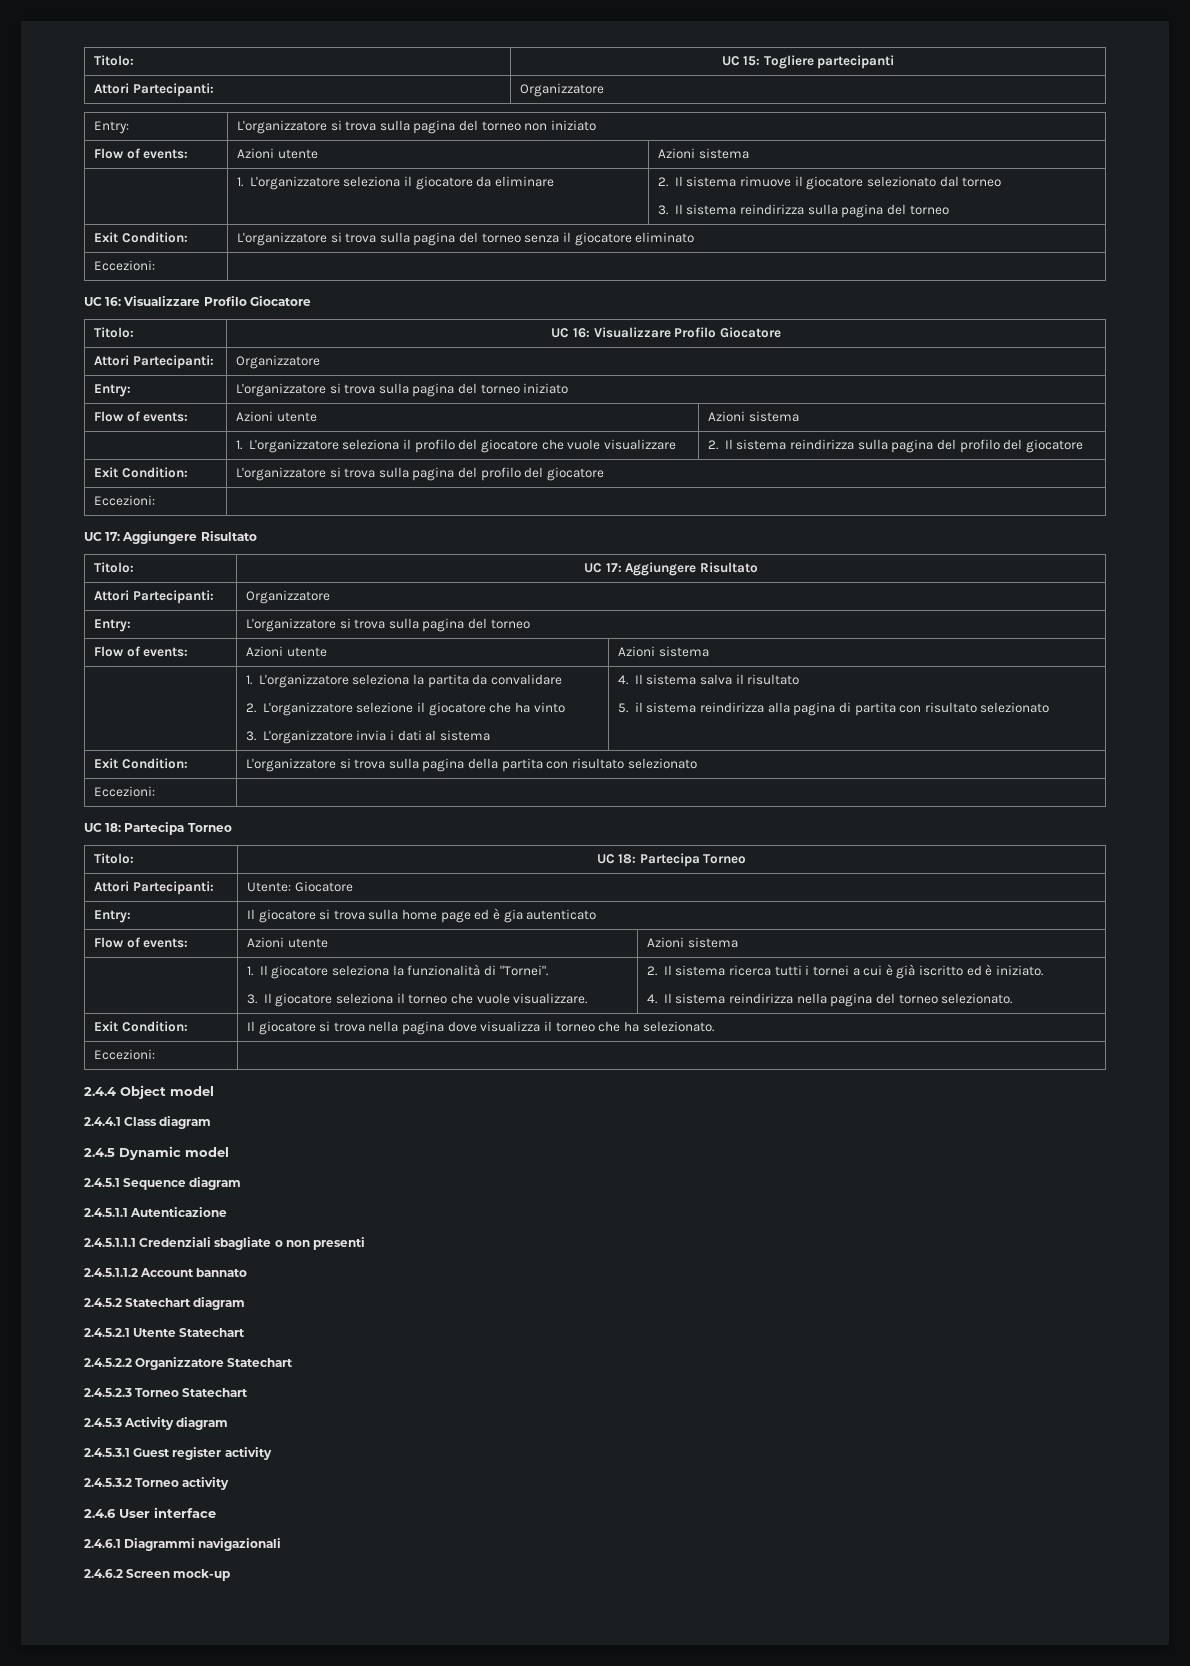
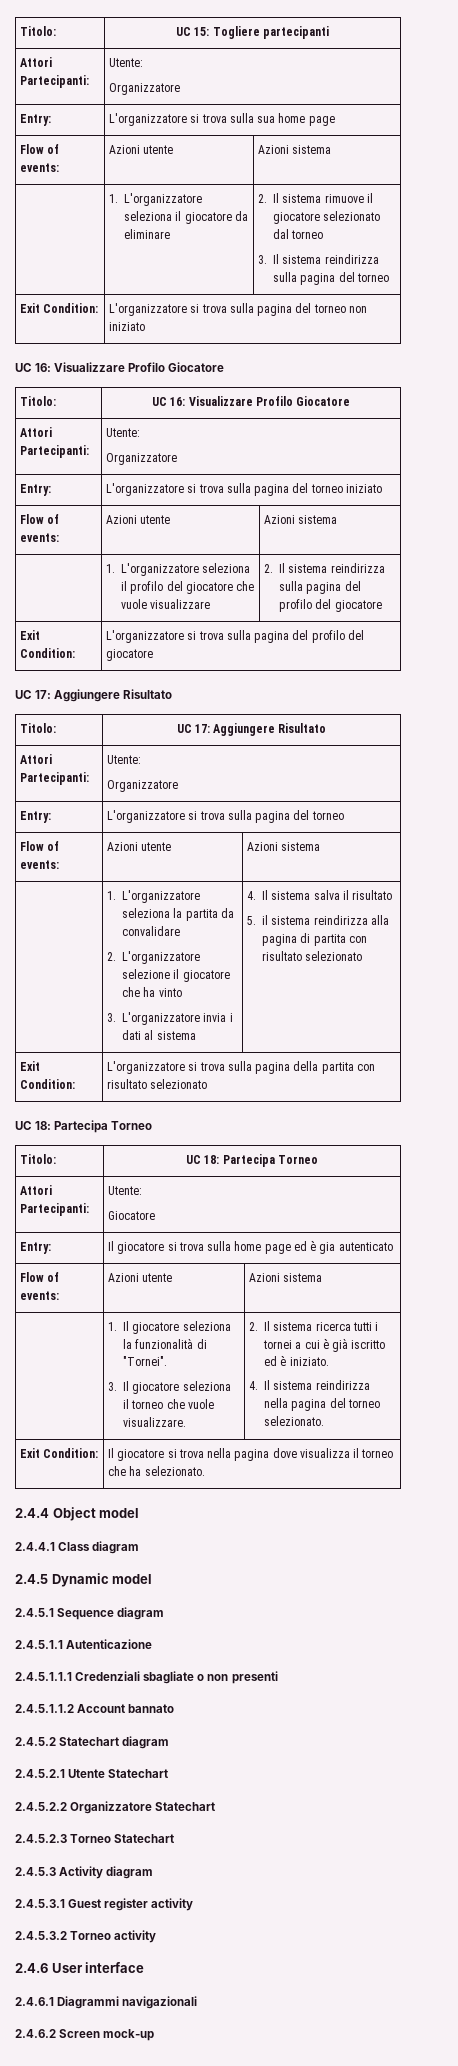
  Titolo: | UC 15: Togliere partecipanti
- Attori Partecipanti: | Organizzatore
- Entry: | L'organizzatore si trova sulla pagina del torneo non iniziato
+ Attori Partecipanti: | Utente:
+ Organizzatore
+ Entry: | L'organizzatore si trova sulla sua home page
- Exit Condition: | L'organizzatore si trova sulla pagina del torneo senza il giocatore eliminato
- Eccezioni: |
+ Exit Condition: | L'organizzatore si trova sulla pagina del torneo non iniziato
  Titolo: | UC 16: Visualizzare Profilo Giocatore
- Attori Partecipanti: | Organizzatore
+ Attori Partecipanti: | Utente:
+ Organizzatore
  Exit Condition: | L'organizzatore si trova sulla pagina del profilo del giocatore
- Eccezioni: |
  Titolo: | UC 17: Aggiungere Risultato
- Attori Partecipanti: | Organizzatore
+ Attori Partecipanti: | Utente:
+ Organizzatore
  Exit Condition: | L'organizzatore si trova sulla pagina della partita con risultato selezionato
- Eccezioni: |
  Titolo: | UC 18: Partecipa Torneo
- Attori Partecipanti: | Utente: Giocatore
+ Attori Partecipanti: | Utente:
+ Giocatore
  Exit Condition: | Il giocatore si trova nella pagina dove visualizza il torneo che ha selezionato.
- Eccezioni: |

